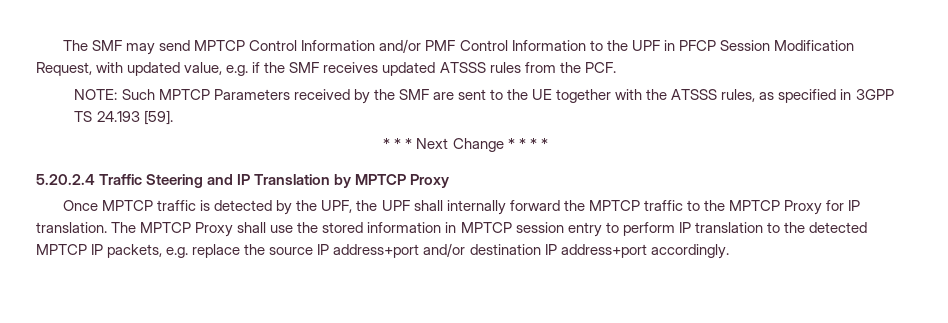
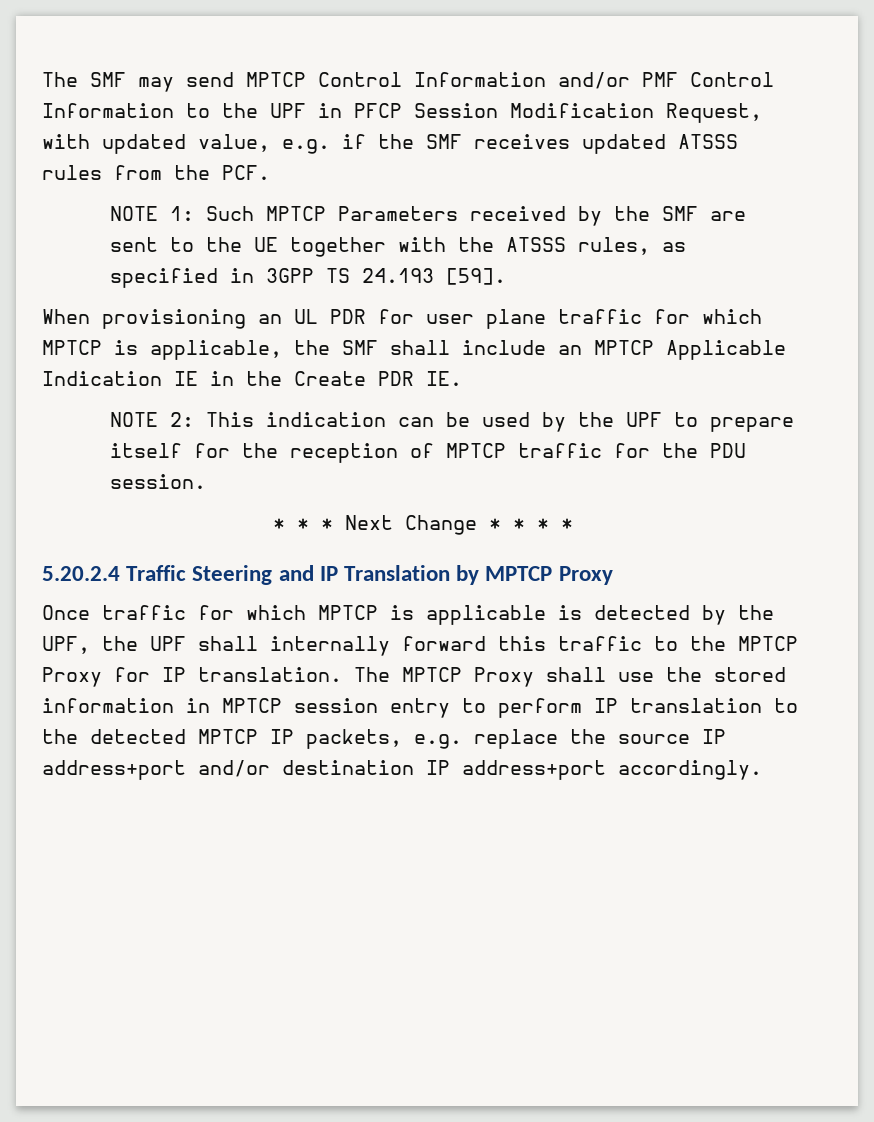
- NOTE: Such MPTCP Parameters received by the SMF are sent to the UE together with the ATSSS rules, as specified in 3GPP TS 24.193 [59].
+ NOTE 1: Such MPTCP Parameters received by the SMF are sent to the UE together with the ATSSS rules, as specified in 3GPP TS 24.193 [59].
+ When provisioning an UL PDR for user plane traffic for which MPTCP is applicable, the SMF shall include an MPTCP Applicable Indication IE in the Create PDR IE.
+ NOTE 2: This indication can be used by the UPF to prepare itself for the reception of MPTCP traffic for the PDU session.
- Once MPTCP traffic is detected by the UPF, the UPF shall internally forward the MPTCP traffic to the MPTCP Proxy for IP translation.
+ Once traffic for which MPTCP is applicable is detected by the UPF, the UPF shall internally forward this traffic to the MPTCP Proxy for IP translation.

